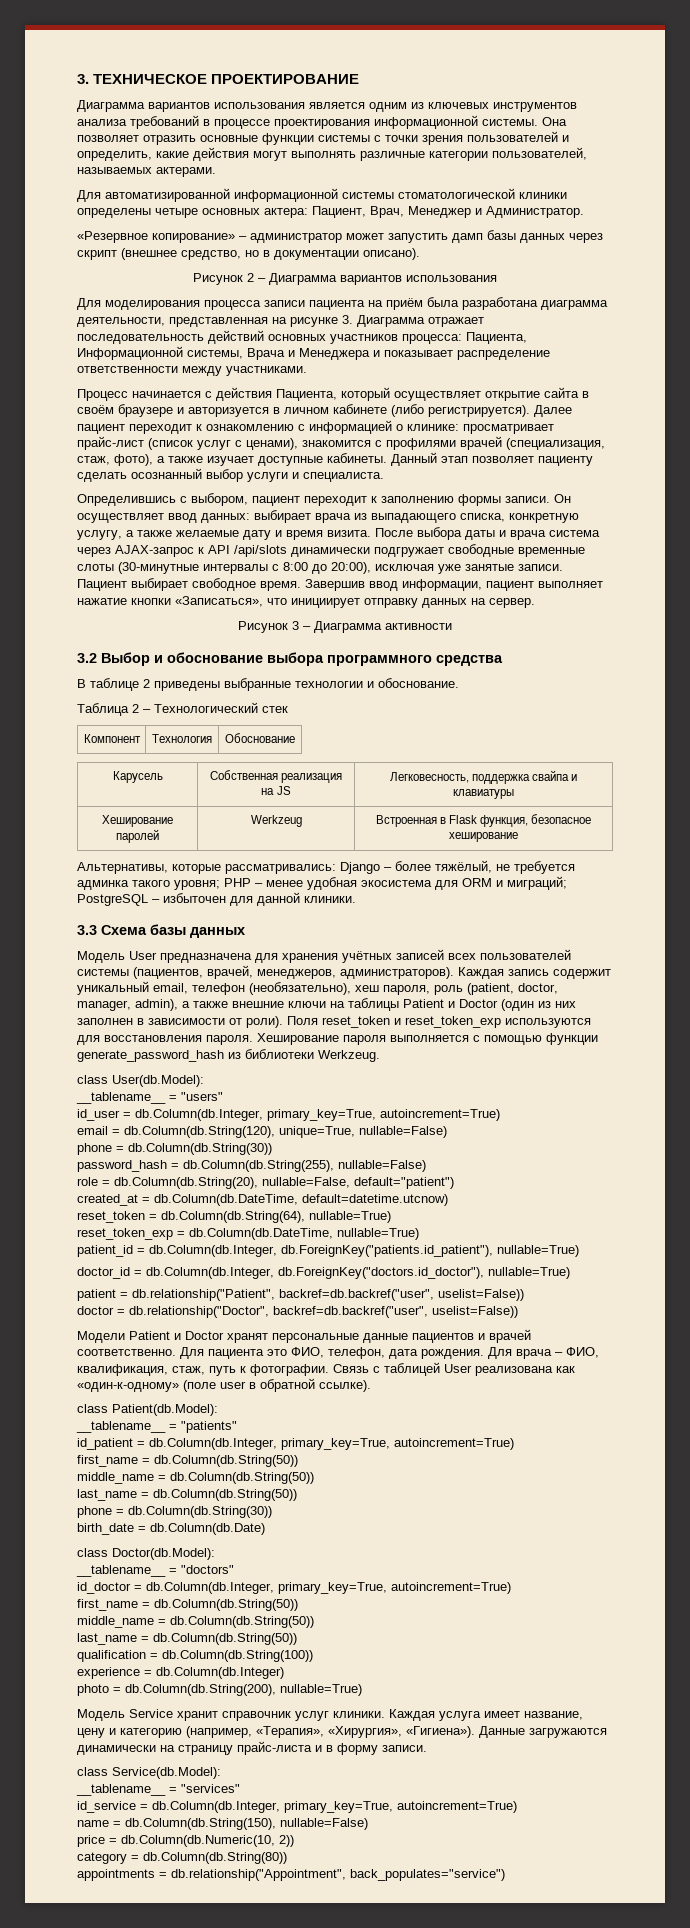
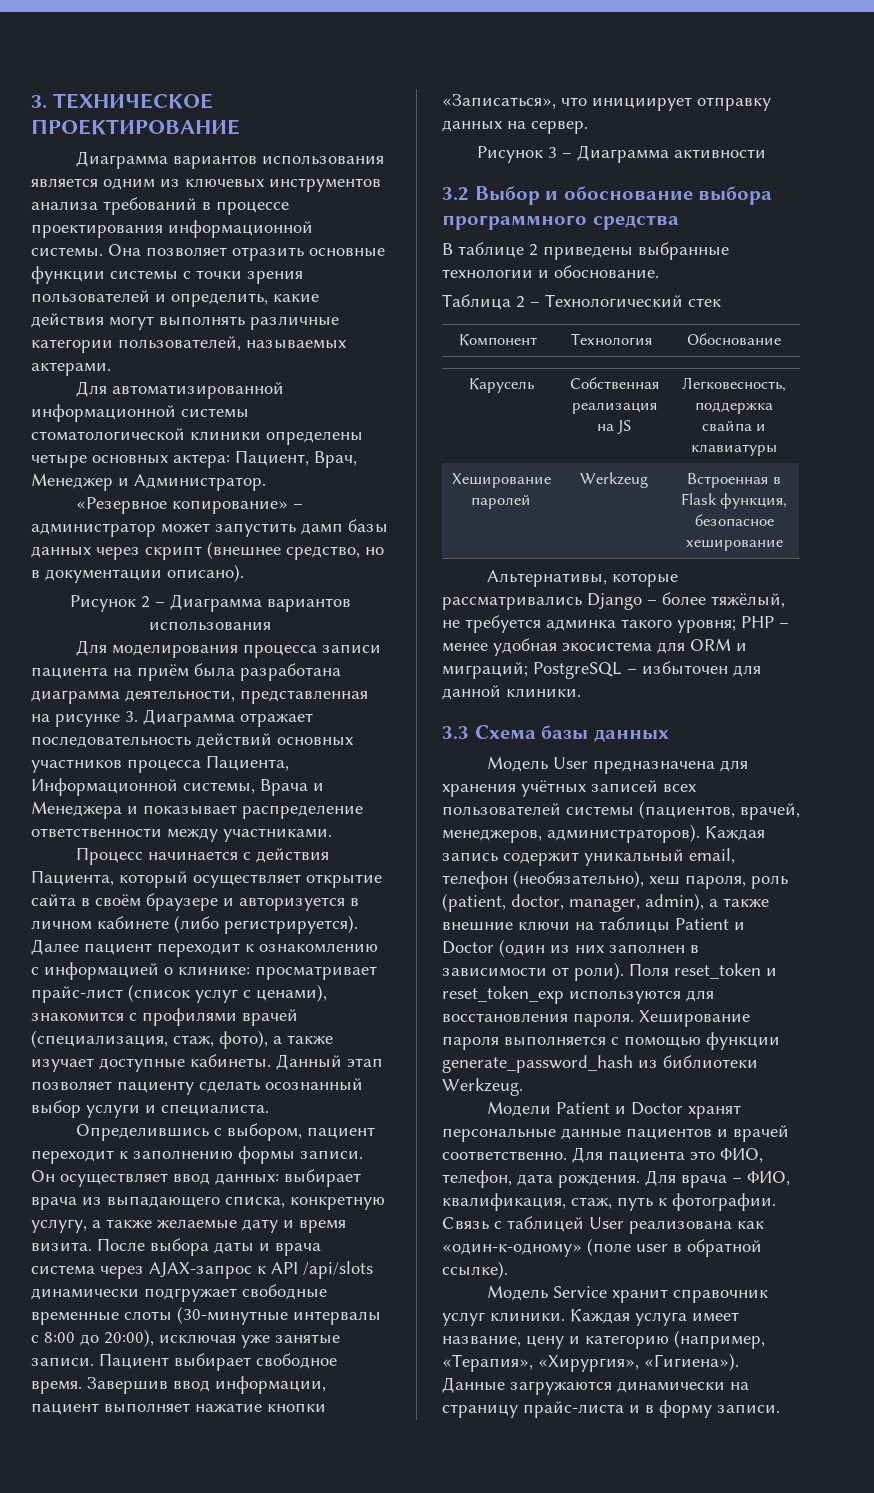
- Для моделирования процесса записи пациента на приём была разработана диаграмма деятельности, представленная на рисунке 3. Диаграмма отражает последовательность действий основных участников процесса: Пациента, Информационной системы, Врача и Менеджера и показывает распределение ответственности между участниками.
+ Для моделирования процесса записи пациента на приём была разработана диаграмма деятельности, представленная на рисунке 3. Диаграмма отражает последовательность действий основных участников процесса Пациента, Информационной системы, Врача и Менеджера и показывает распределение ответственности между участниками.
- Альтернативы, которые рассматривались: Django – более тяжёлый, не требуется админка такого уровня; PHP – менее удобная экосистема для ORM и миграций; PostgreSQL – избыточен для данной клиники.
+ Альтернативы, которые рассматривались Django – более тяжёлый, не требуется админка такого уровня; PHP – менее удобная экосистема для ORM и миграций; PostgreSQL – избыточен для данной клиники.
- class User(db.Model):
- __tablename__ = "users"
- id_user = db.Column(db.Integer, primary_key=True, autoincrement=True)
- email = db.Column(db.String(120), unique=True, nullable=False)
- phone = db.Column(db.String(30))
- password_hash = db.Column(db.String(255), nullable=False)
- role = db.Column(db.String(20), nullable=False, default="patient")
- created_at = db.Column(db.DateTime, default=datetime.utcnow)
- reset_token = db.Column(db.String(64), nullable=True)
- reset_token_exp = db.Column(db.DateTime, nullable=True)
- patient_id = db.Column(db.Integer, db.ForeignKey("patients.id_patient"), nullable=True)
- doctor_id = db.Column(db.Integer, db.ForeignKey("doctors.id_doctor"), nullable=True)
- patient = db.relationship("Patient", backref=db.backref("user", uselist=False))
- doctor = db.relationship("Doctor", backref=db.backref("user", uselist=False))
- class Patient(db.Model):
- __tablename__ = "patients"
- id_patient = db.Column(db.Integer, primary_key=True, autoincrement=True)
- first_name = db.Column(db.String(50))
- middle_name = db.Column(db.String(50))
- last_name = db.Column(db.String(50))
- phone = db.Column(db.String(30))
- birth_date = db.Column(db.Date)
- class Doctor(db.Model):
- __tablename__ = "doctors"
- id_doctor = db.Column(db.Integer, primary_key=True, autoincrement=True)
- first_name = db.Column(db.String(50))
- middle_name = db.Column(db.String(50))
- last_name = db.Column(db.String(50))
- qualification = db.Column(db.String(100))
- experience = db.Column(db.Integer)
- photo = db.Column(db.String(200), nullable=True)
- class Service(db.Model):
- __tablename__ = "services"
- id_service = db.Column(db.Integer, primary_key=True, autoincrement=True)
- name = db.Column(db.String(150), nullable=False)
- price = db.Column(db.Numeric(10, 2))
- category = db.Column(db.String(80))
- appointments = db.relationship("Appointment", back_populates="service")

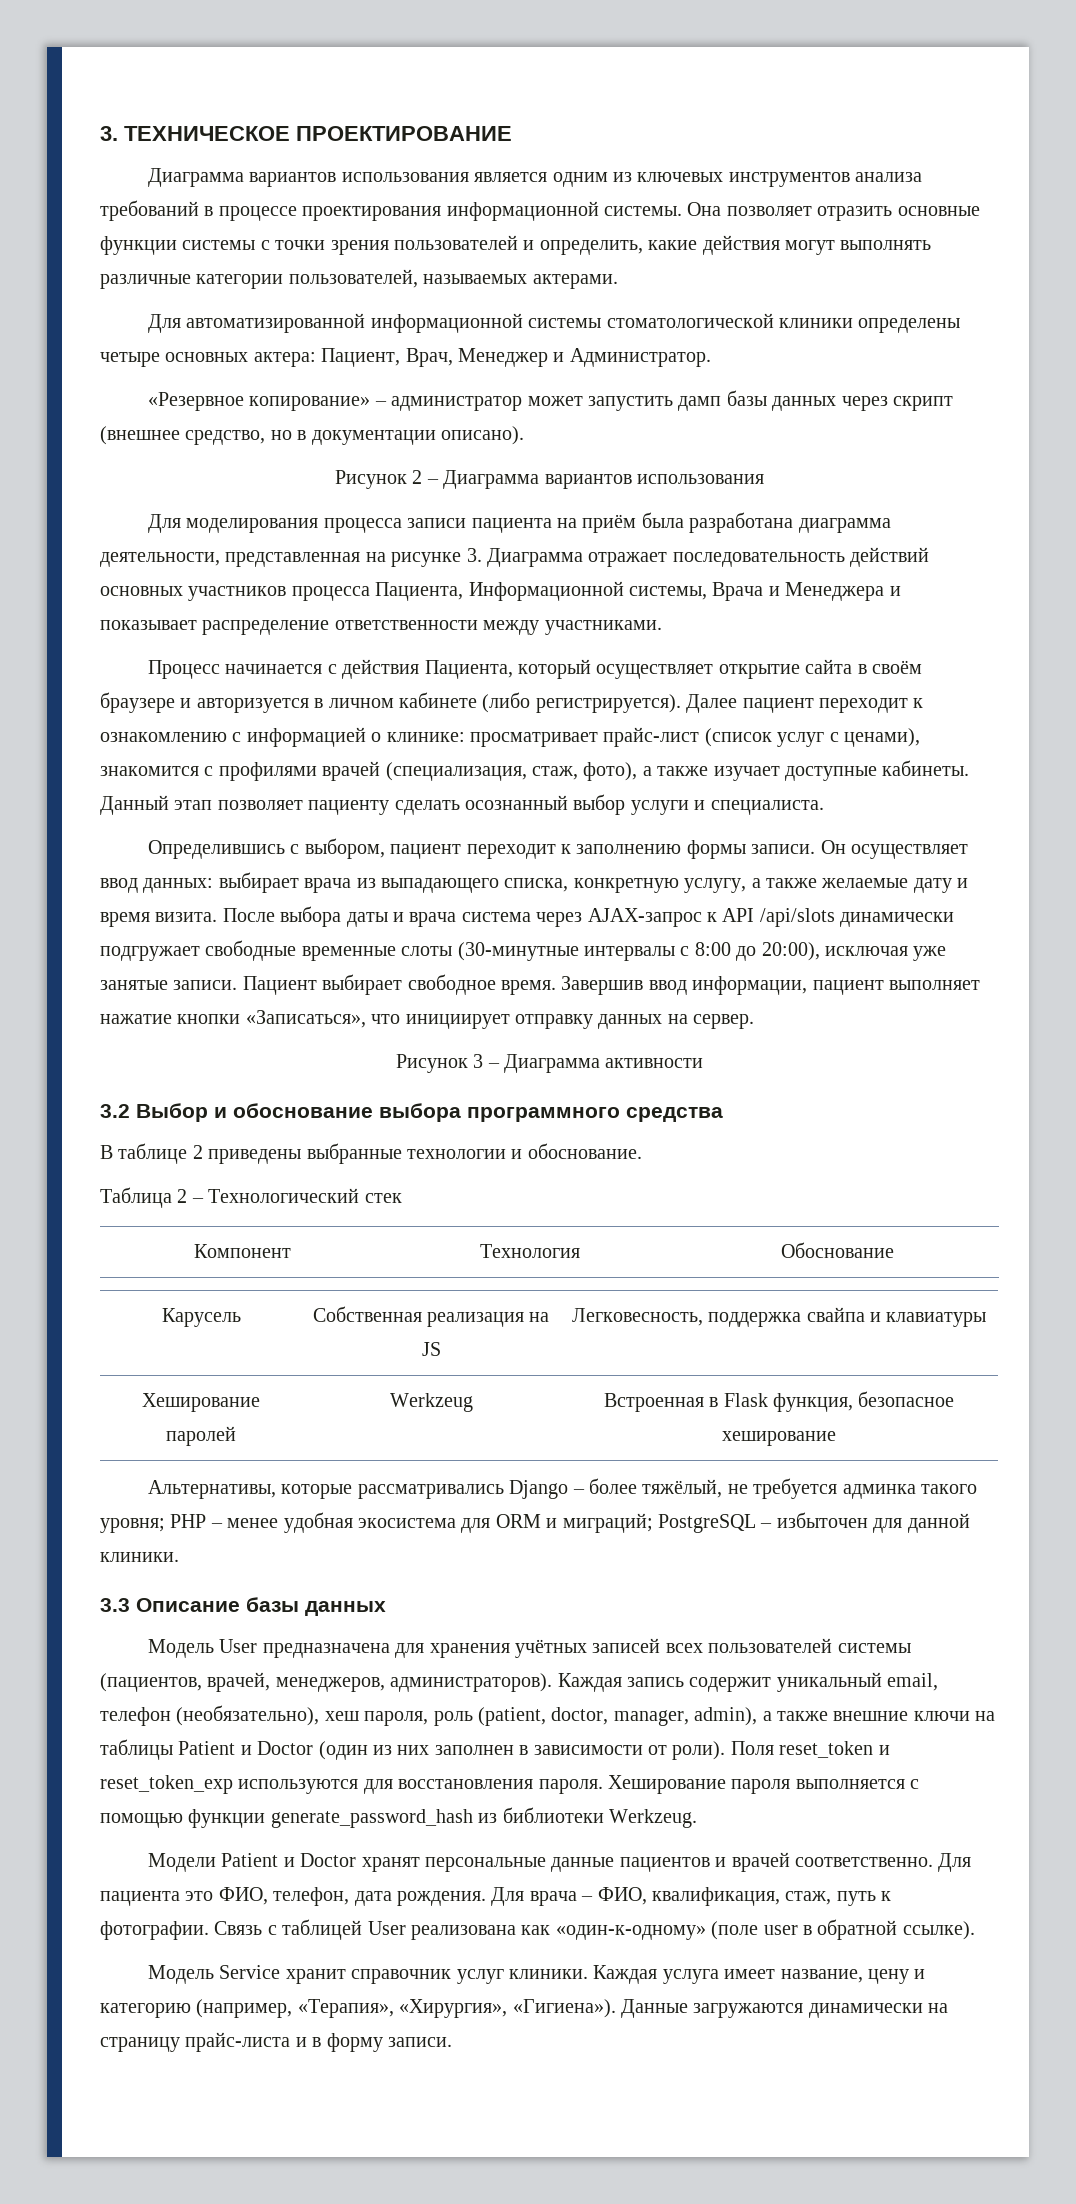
- 3.3 Схема базы данных
+ 3.3 Описание базы данных

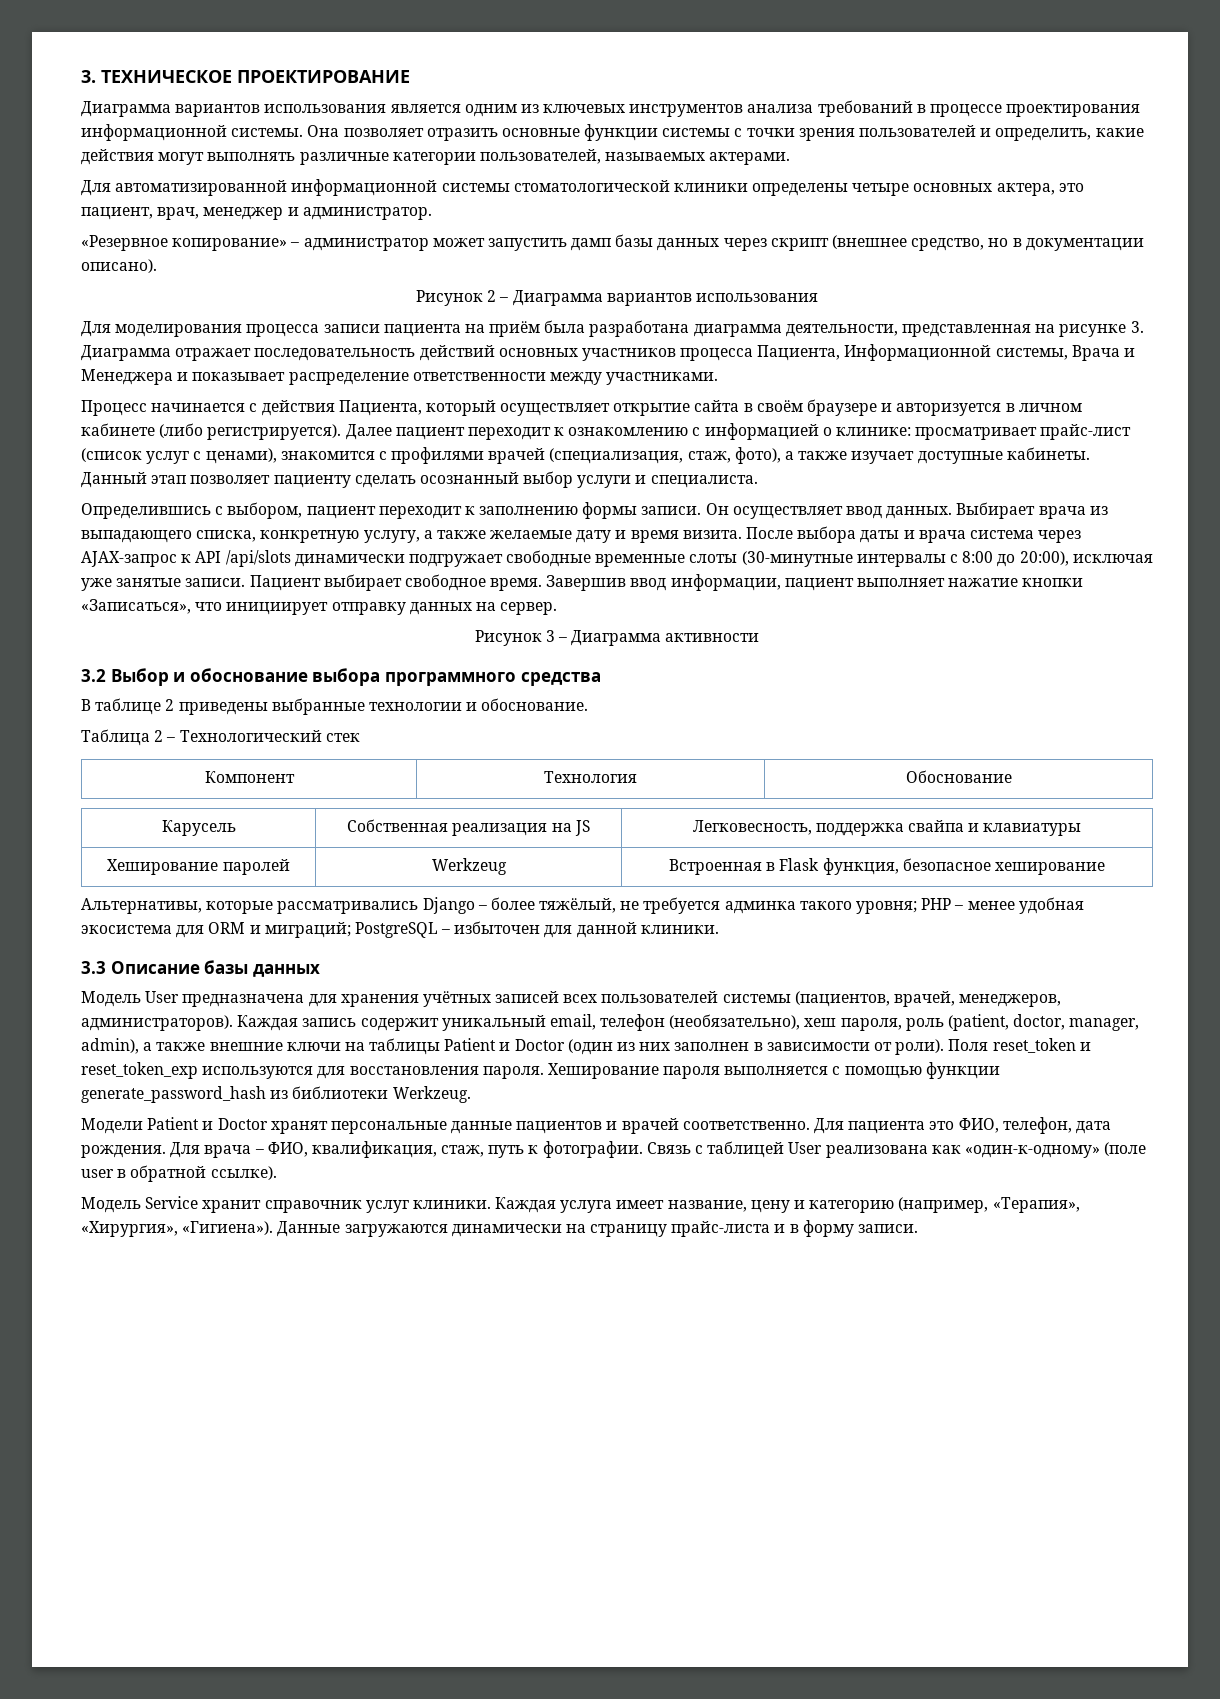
- Для автоматизированной информационной системы стоматологической клиники определены четыре основных актера: Пациент, Врач, Менеджер и Администратор.
+ Для автоматизированной информационной системы стоматологической клиники определены четыре основных актера, это пациент, врач, менеджер и администратор.
- Он осуществляет ввод данных: выбирает врача из выпадающего списка, конкретную услугу, а также желаемые дату и время визита.
+ Он осуществляет ввод данных. Выбирает врача из выпадающего списка, конкретную услугу, а также желаемые дату и время визита.

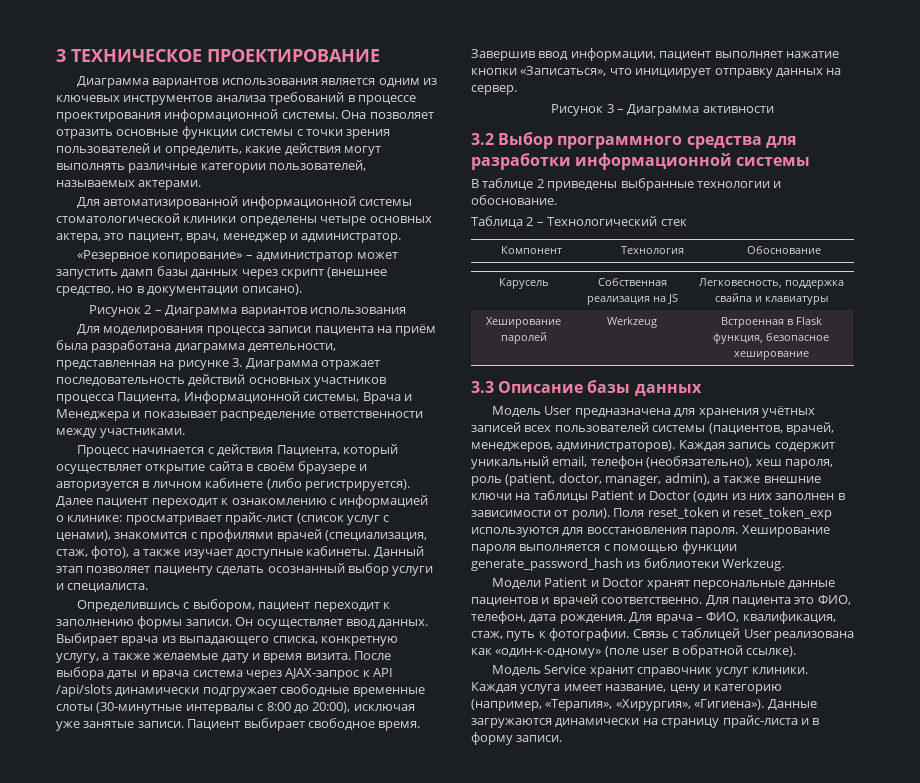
- 3. ТЕХНИЧЕСКОЕ ПРОЕКТИРОВАНИЕ
+ 3 ТЕХНИЧЕСКОЕ ПРОЕКТИРОВАНИЕ
- 3.2 Выбор и обоснование выбора программного средства
+ 3.2 Выбор программного средства для разработки информационной системы
- Альтернативы, которые рассматривались Django – более тяжёлый, не требуется админка такого уровня; PHP – менее удобная экосистема для ORM и миграций; PostgreSQL – избыточен для данной клиники.

